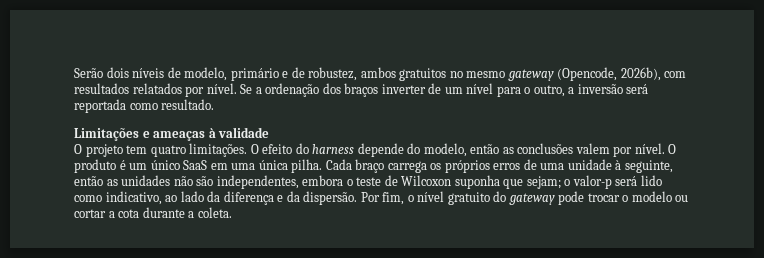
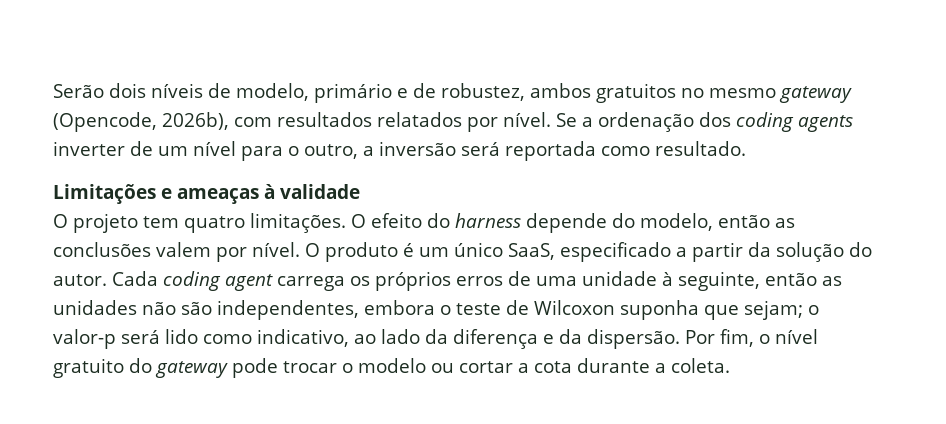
- Se a ordenação dos braços inverter de um nível para o outro, a inversão será reportada como resultado.
+ Se a ordenação dos coding agents inverter de um nível para o outro, a inversão será reportada como resultado.
- O produto é um único SaaS em uma única pilha. Cada braço carrega os próprios erros de uma unidade à seguinte, então as unidades não são independentes, embora o teste de Wilcoxon suponha que sejam; o valor-p será lido como indicativo, ao lado da diferença e da dispersão.
+ O produto é um único SaaS, especificado a partir da solução do autor. Cada coding agent carrega os próprios erros de uma unidade à seguinte, então as unidades não são independentes, embora o teste de Wilcoxon suponha que sejam; o valor-p será lido como indicativo, ao lado da diferença e da dispersão.

